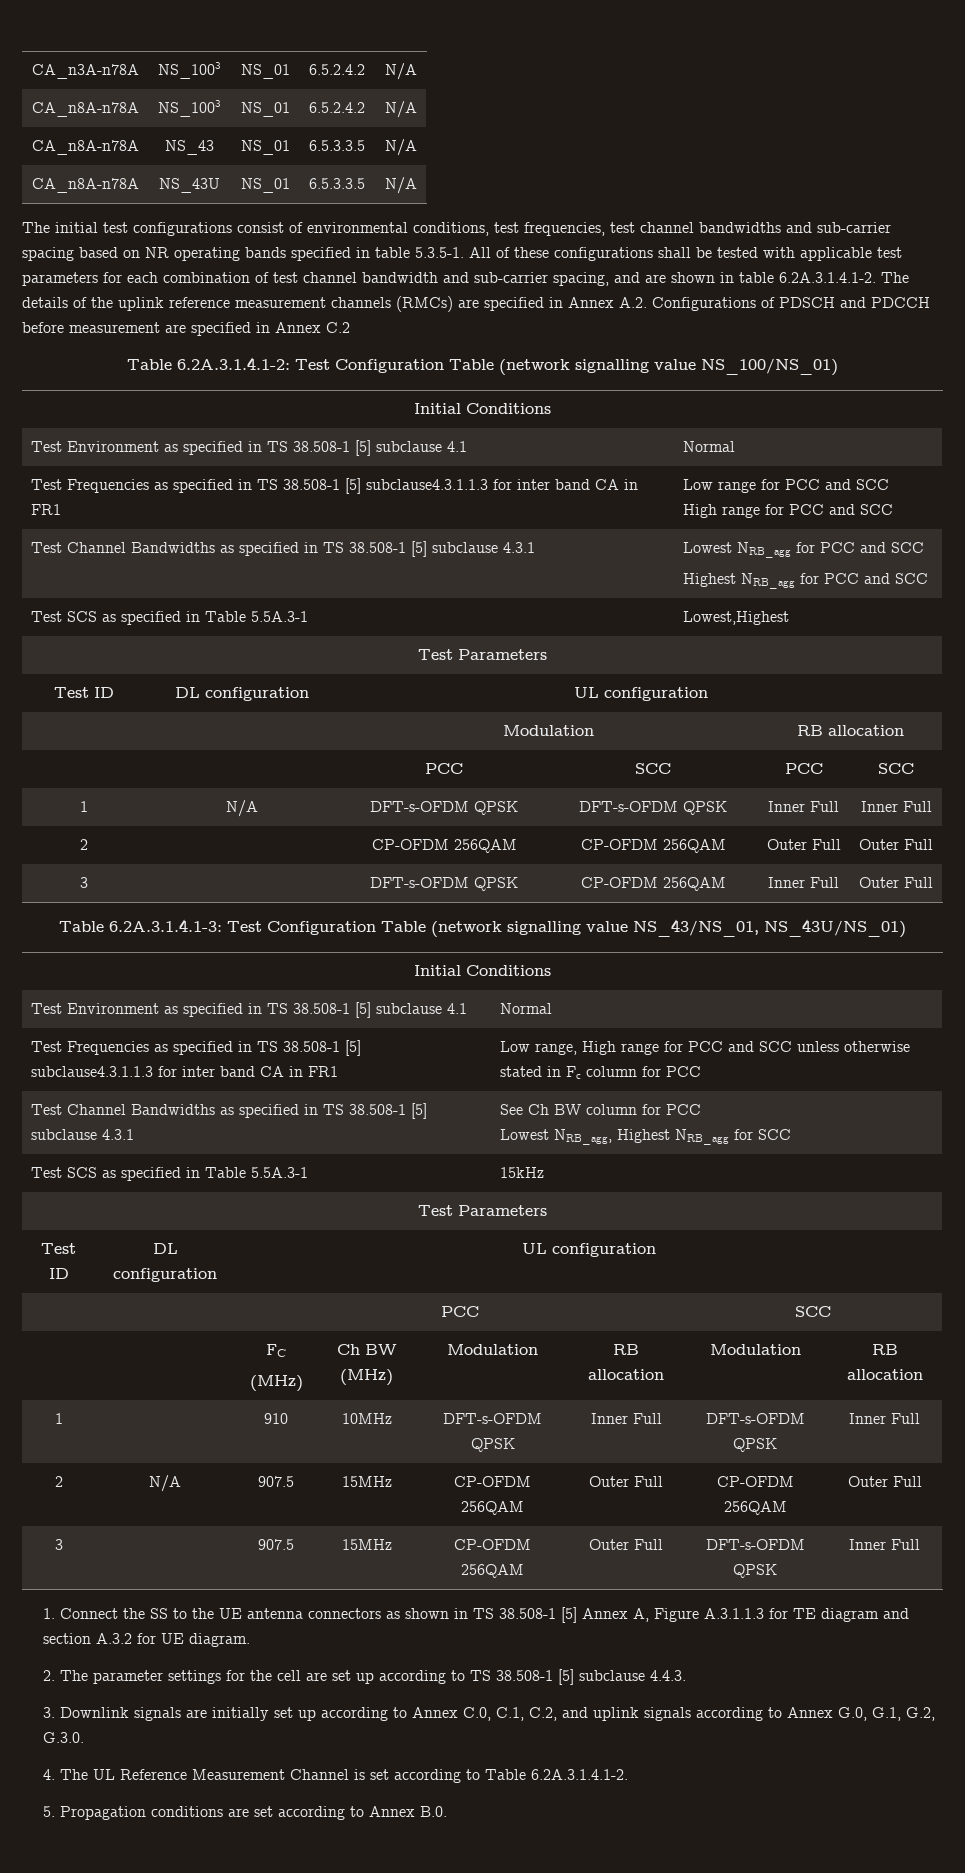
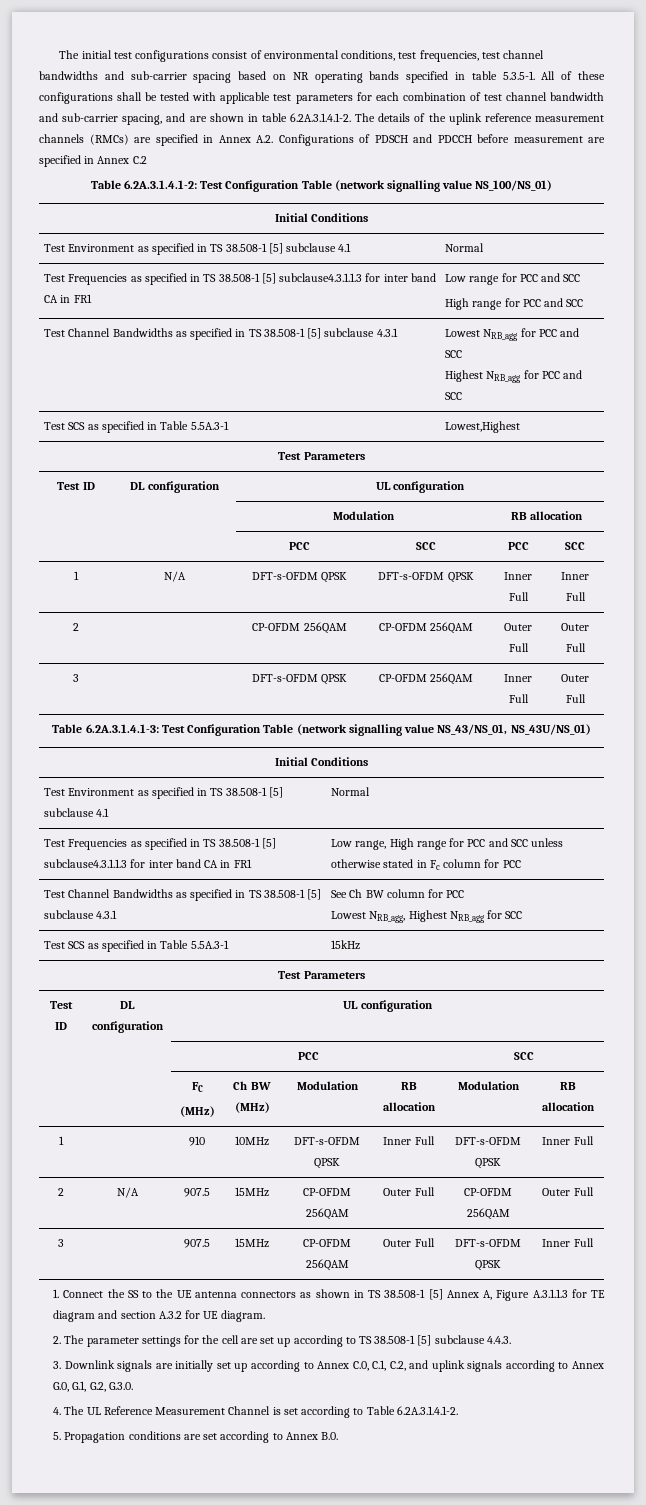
- CA_n3A-n78A | NS_1003 | NS_01 | 6.5.2.4.2 | N/A
- CA_n8A-n78A | NS_1003 | NS_01 | 6.5.2.4.2 | N/A
- CA_n8A-n78A | NS_43 | NS_01 | 6.5.3.3.5 | N/A
- CA_n8A-n78A | NS_43U | NS_01 | 6.5.3.3.5 | N/A

